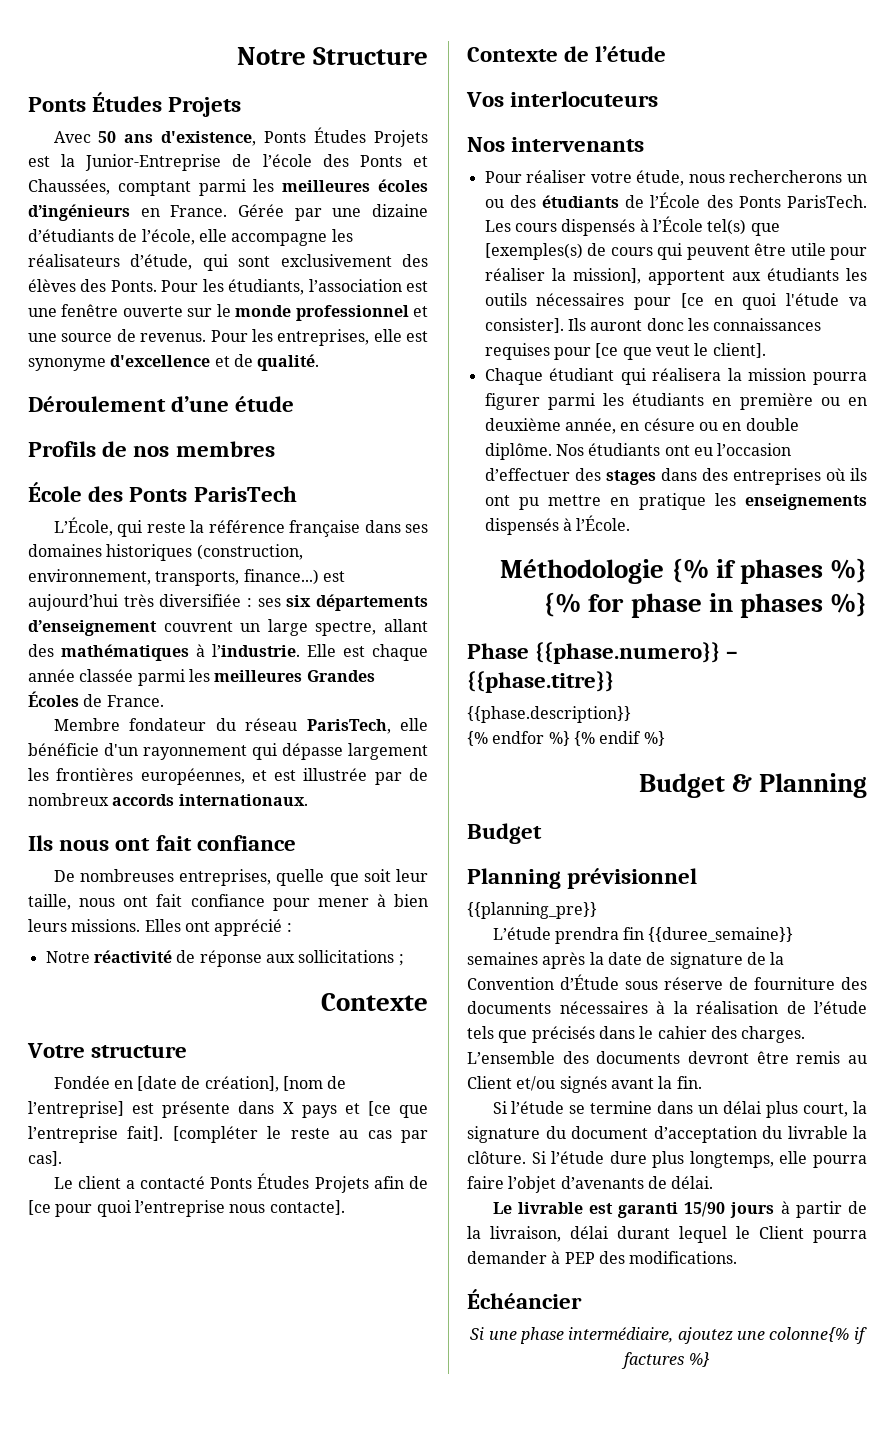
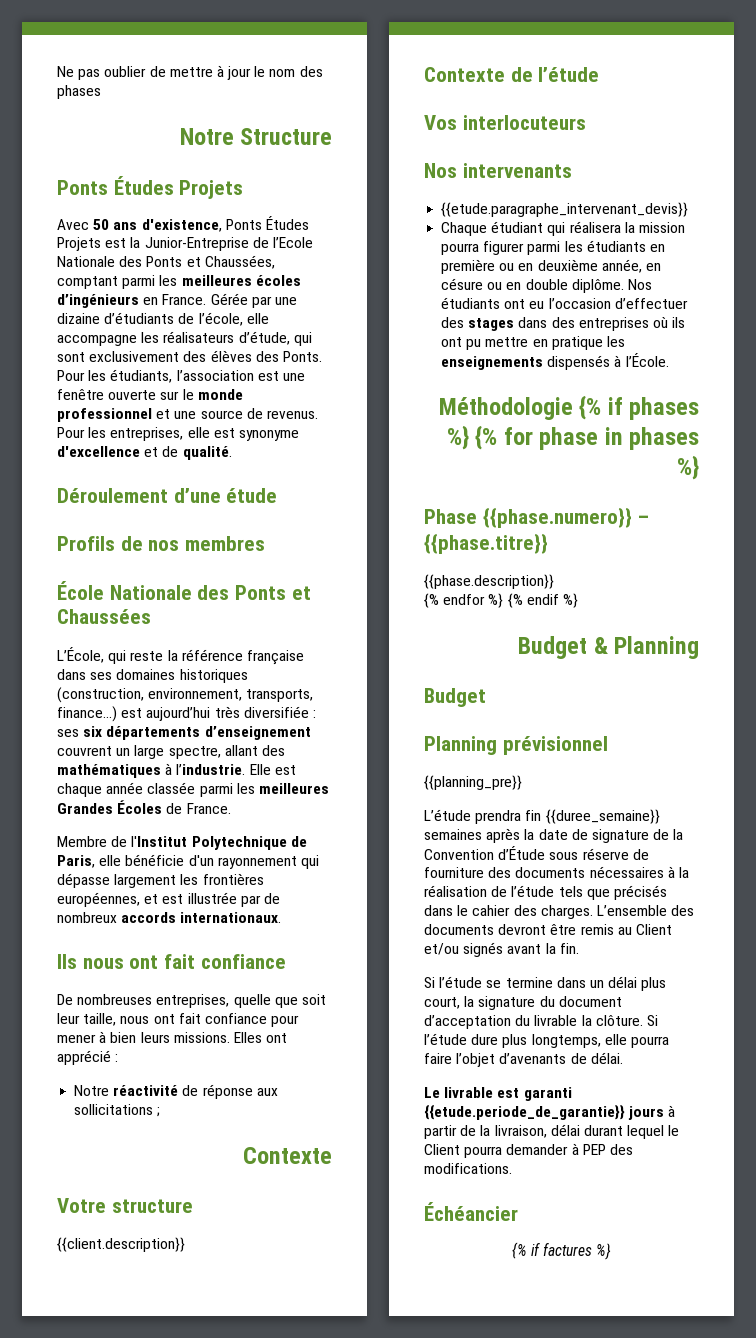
+ Ne pas oublier de mettre à jour le nom des phases
- Avec 50 ans d'existence, Ponts Études Projets est la Junior-Entreprise de l’école des Ponts et Chaussées, comptant parmi les meilleures écoles d’ingénieurs en France.
+ Avec 50 ans d'existence, Ponts Études Projets est la Junior-Entreprise de l’Ecole Nationale des Ponts et Chaussées, comptant parmi les meilleures écoles d’ingénieurs en France.
- École des Ponts ParisTech
+ École Nationale des Ponts et Chaussées
- Membre fondateur du réseau ParisTech, elle bénéficie d'un rayonnement qui dépasse largement les frontières européennes, et est illustrée par de nombreux accords internationaux.
+ Membre de l'Institut Polytechnique de Paris, elle bénéficie d'un rayonnement qui dépasse largement les frontières européennes, et est illustrée par de nombreux accords internationaux.
- Fondée en [date de création], [nom de l’entreprise] est présente dans X pays et [ce que l’entreprise fait]. [compléter le reste au cas par cas].
- Le client a contacté Ponts Études Projets afin de [ce pour quoi l’entreprise nous contacte].
+ {{client.description}}
- Pour réaliser votre étude, nous rechercherons un ou des étudiants de l’École des Ponts ParisTech. Les cours dispensés à l’École tel(s) que [exemples(s) de cours qui peuvent être utile pour réaliser la mission], apportent aux étudiants les outils nécessaires pour [ce en quoi l'étude va consister]. Ils auront donc les connaissances requises pour [ce que veut le client].
+ {{etude.paragraphe_intervenant_devis}}
- Le livrable est garanti 15/90 jours à partir de la livraison, délai durant lequel le Client pourra demander à PEP des modifications.
+ Le livrable est garanti {{etude.periode_de_garantie}} jours à partir de la livraison, délai durant lequel le Client pourra demander à PEP des modifications.
- Si une phase intermédiaire, ajoutez une colonne{% if factures %}
+ {% if factures %}

